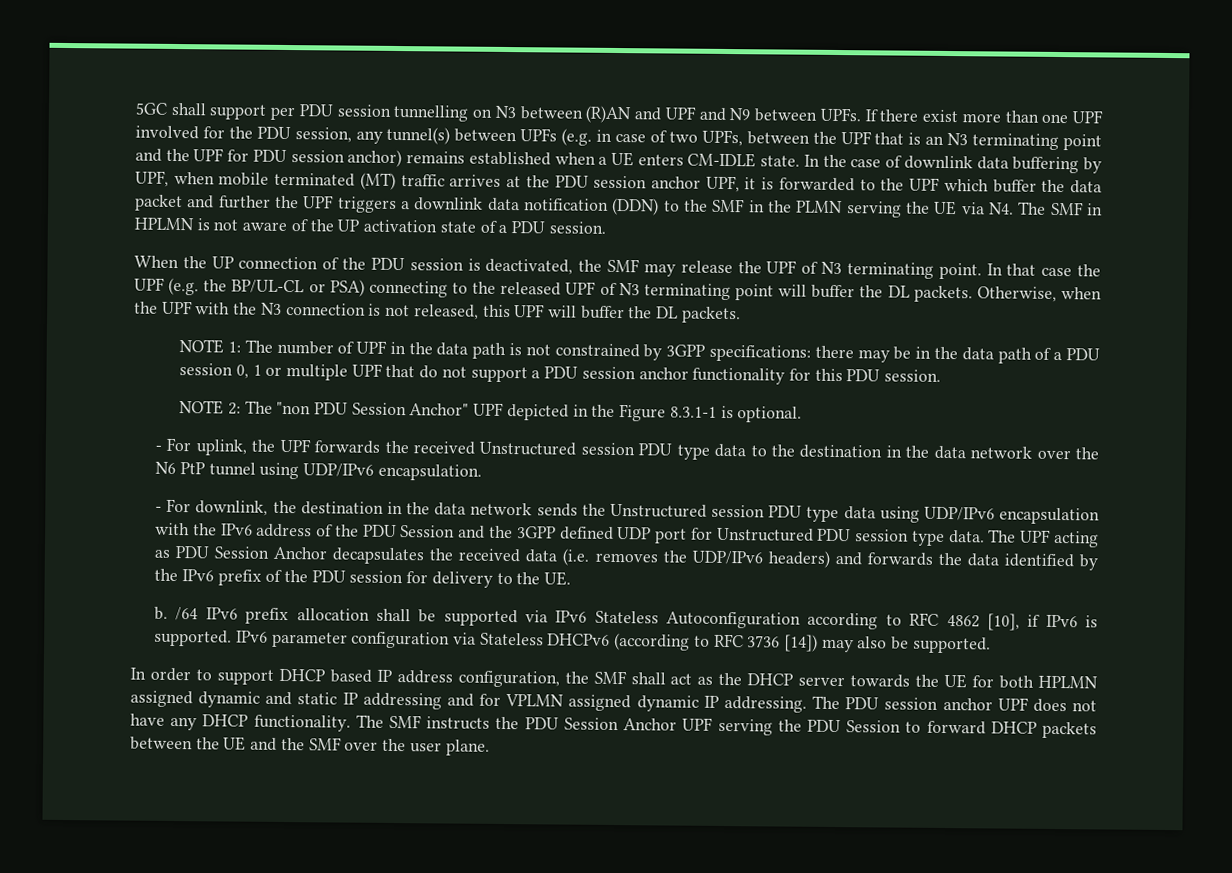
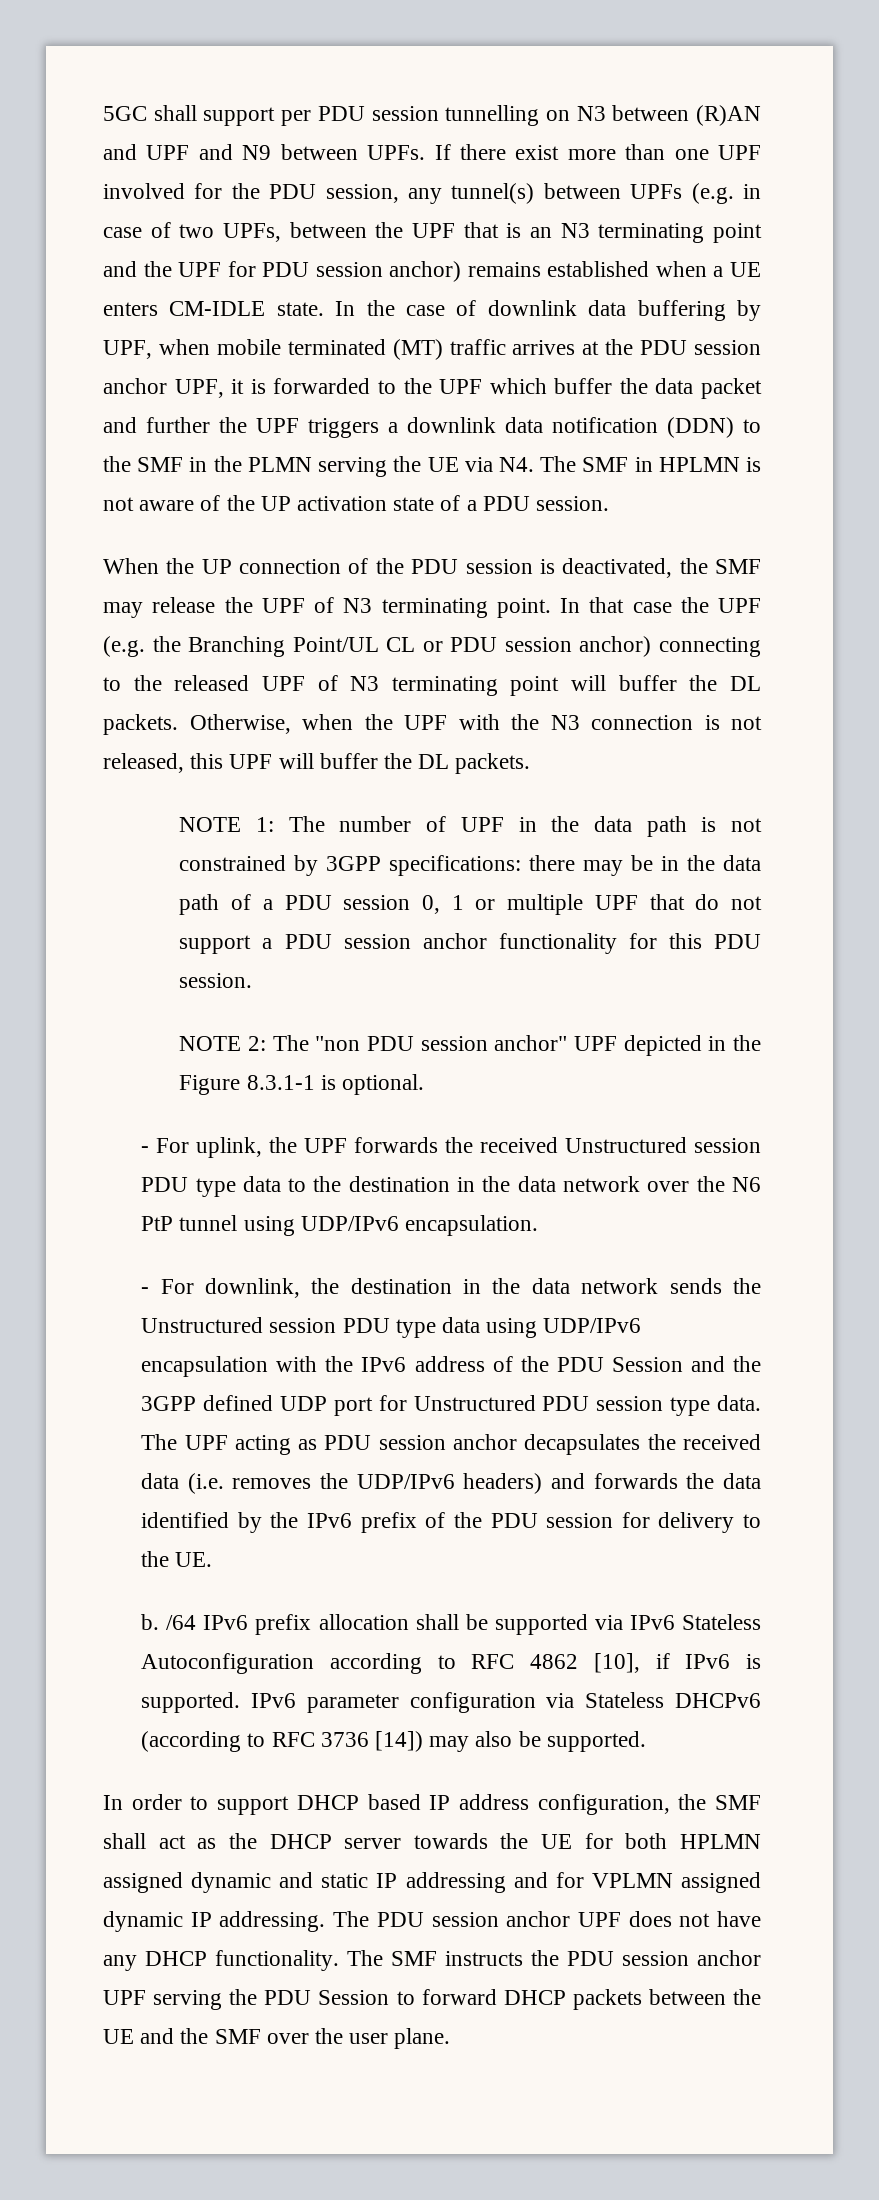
- In that case the UPF (e.g. the BP/UL-CL or PSA) connecting to the released UPF of N3 terminating point will buffer the DL packets.
+ In that case the UPF (e.g. the Branching Point/UL CL or PDU session anchor) connecting to the released UPF of N3 terminating point will buffer the DL packets.
- NOTE 2: The "non PDU Session Anchor" UPF depicted in the Figure 8.3.1-1 is optional.
+ NOTE 2: The "non PDU session anchor" UPF depicted in the Figure 8.3.1-1 is optional.
- The UPF acting as PDU Session Anchor decapsulates the received data (i.e. removes the UDP/IPv6 headers) and forwards the data identified by the IPv6 prefix of the PDU session for delivery to the UE.
+ The UPF acting as PDU session anchor decapsulates the received data (i.e. removes the UDP/IPv6 headers) and forwards the data identified by the IPv6 prefix of the PDU session for delivery to the UE.
- The SMF instructs the PDU Session Anchor UPF serving the PDU Session to forward DHCP packets between the UE and the SMF over the user plane.
+ The SMF instructs the PDU session anchor UPF serving the PDU Session to forward DHCP packets between the UE and the SMF over the user plane.

